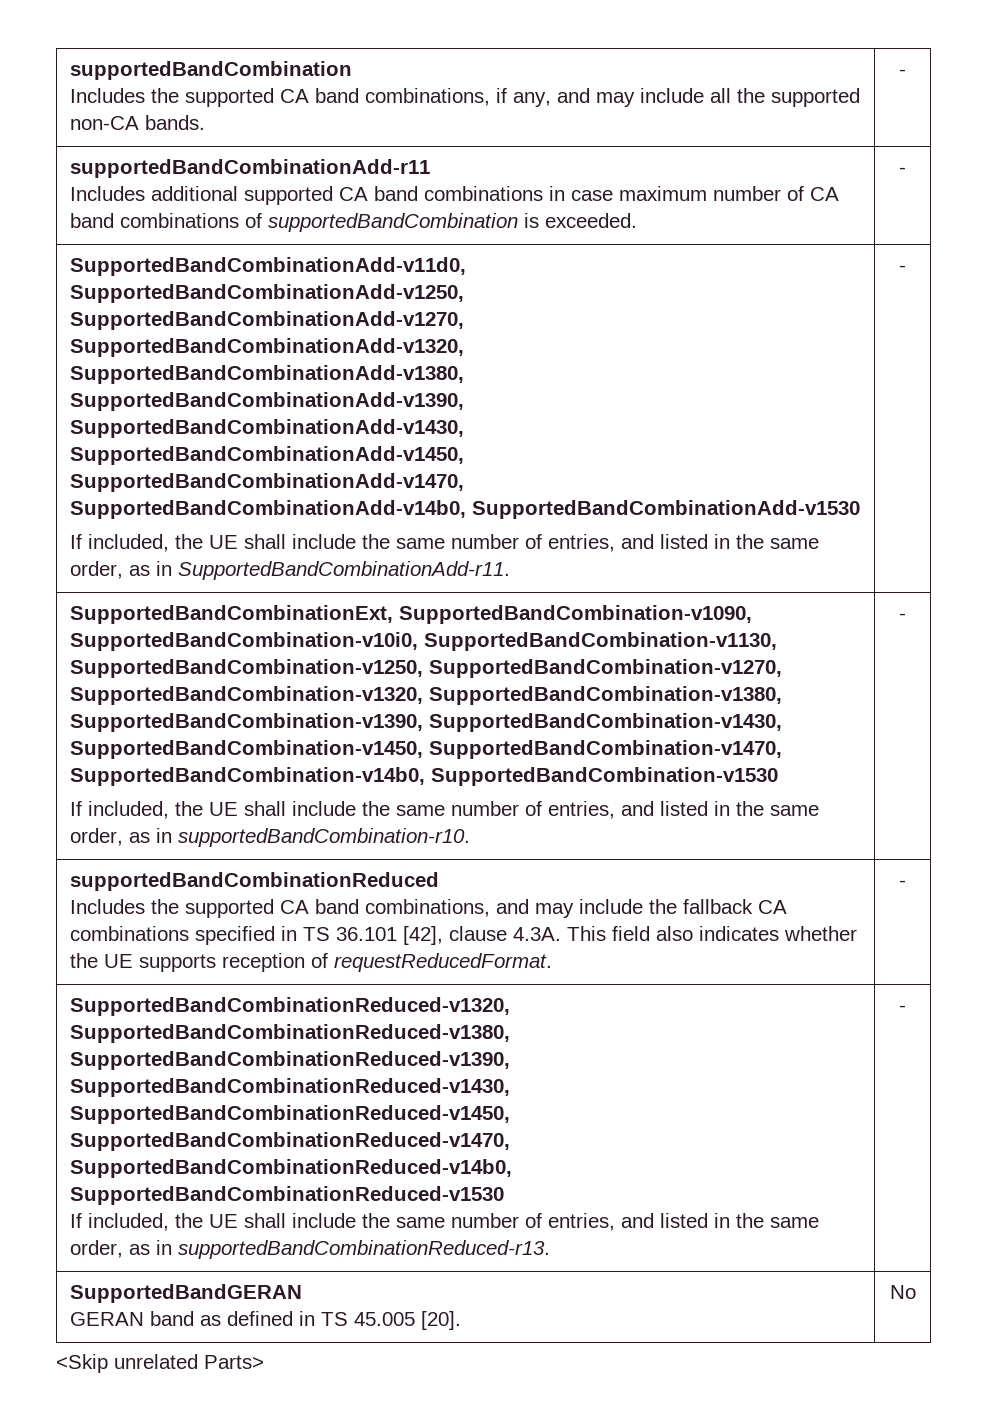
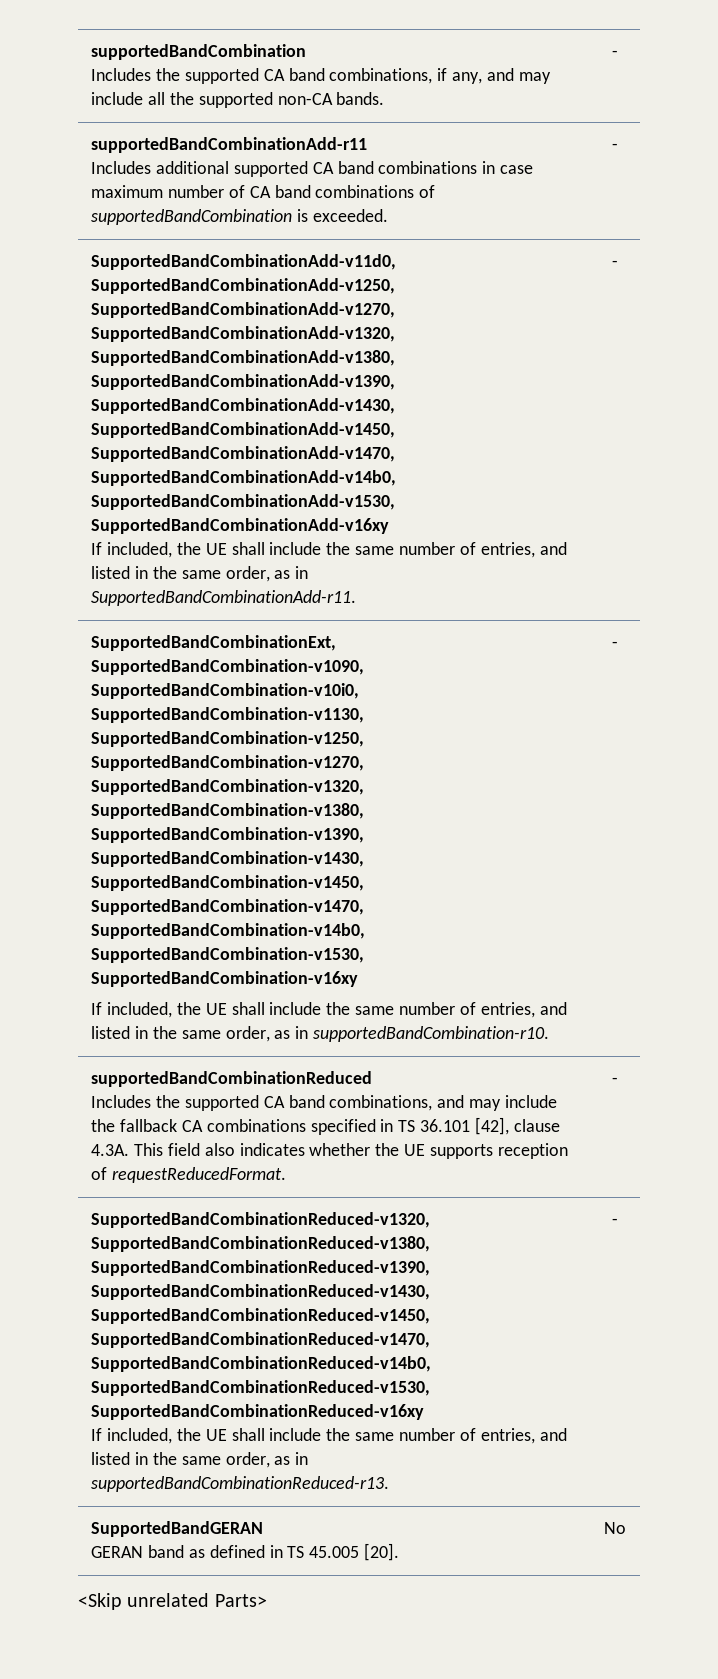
- SupportedBandCombinationAdd-v11d0, SupportedBandCombinationAdd-v1250, SupportedBandCombinationAdd-v1270, SupportedBandCombinationAdd-v1320, SupportedBandCombinationAdd-v1380, SupportedBandCombinationAdd-v1390, SupportedBandCombinationAdd-v1430, SupportedBandCombinationAdd-v1450, SupportedBandCombinationAdd-v1470, SupportedBandCombinationAdd-v14b0, SupportedBandCombinationAdd-v1530
+ SupportedBandCombinationAdd-v11d0, SupportedBandCombinationAdd-v1250, SupportedBandCombinationAdd-v1270, SupportedBandCombinationAdd-v1320, SupportedBandCombinationAdd-v1380, SupportedBandCombinationAdd-v1390, SupportedBandCombinationAdd-v1430, SupportedBandCombinationAdd-v1450, SupportedBandCombinationAdd-v1470, SupportedBandCombinationAdd-v14b0, SupportedBandCombinationAdd-v1530, SupportedBandCombinationAdd-v16xy
- SupportedBandCombinationExt, SupportedBandCombination-v1090, SupportedBandCombination-v10i0, SupportedBandCombination-v1130, SupportedBandCombination-v1250, SupportedBandCombination-v1270, SupportedBandCombination-v1320, SupportedBandCombination-v1380, SupportedBandCombination-v1390, SupportedBandCombination-v1430, SupportedBandCombination-v1450, SupportedBandCombination-v1470, SupportedBandCombination-v14b0, SupportedBandCombination-v1530
+ SupportedBandCombinationExt, SupportedBandCombination-v1090, SupportedBandCombination-v10i0, SupportedBandCombination-v1130, SupportedBandCombination-v1250, SupportedBandCombination-v1270, SupportedBandCombination-v1320, SupportedBandCombination-v1380, SupportedBandCombination-v1390, SupportedBandCombination-v1430, SupportedBandCombination-v1450, SupportedBandCombination-v1470, SupportedBandCombination-v14b0, SupportedBandCombination-v1530, SupportedBandCombination-v16xy
- SupportedBandCombinationReduced-v1320, SupportedBandCombinationReduced-v1380, SupportedBandCombinationReduced-v1390, SupportedBandCombinationReduced-v1430, SupportedBandCombinationReduced-v1450, SupportedBandCombinationReduced-v1470, SupportedBandCombinationReduced-v14b0, SupportedBandCombinationReduced-v1530
+ SupportedBandCombinationReduced-v1320, SupportedBandCombinationReduced-v1380, SupportedBandCombinationReduced-v1390, SupportedBandCombinationReduced-v1430, SupportedBandCombinationReduced-v1450, SupportedBandCombinationReduced-v1470, SupportedBandCombinationReduced-v14b0, SupportedBandCombinationReduced-v1530, SupportedBandCombinationReduced-v16xy

